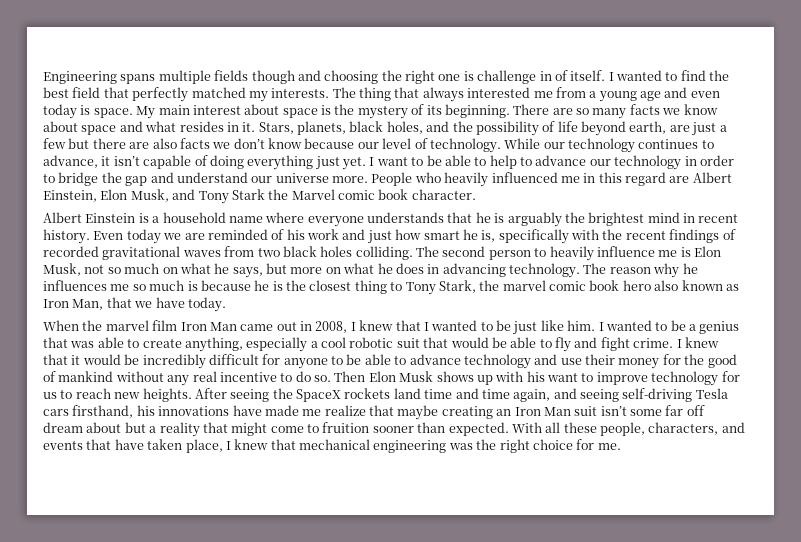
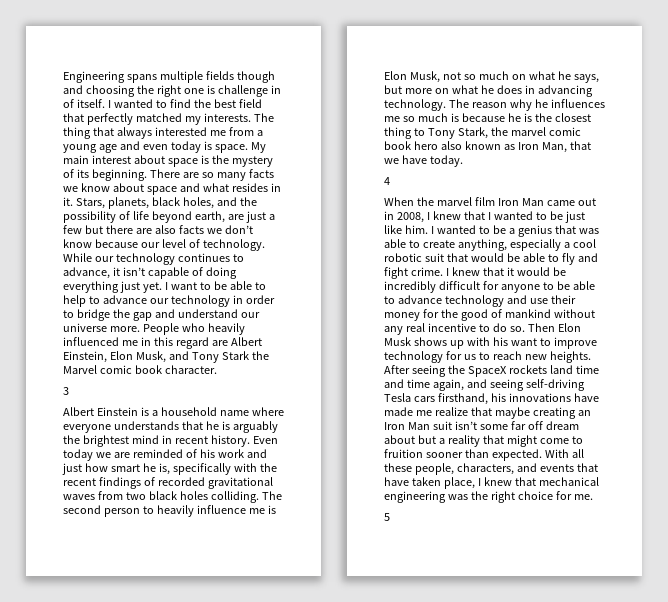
+ 3
+ 4
+ 5

